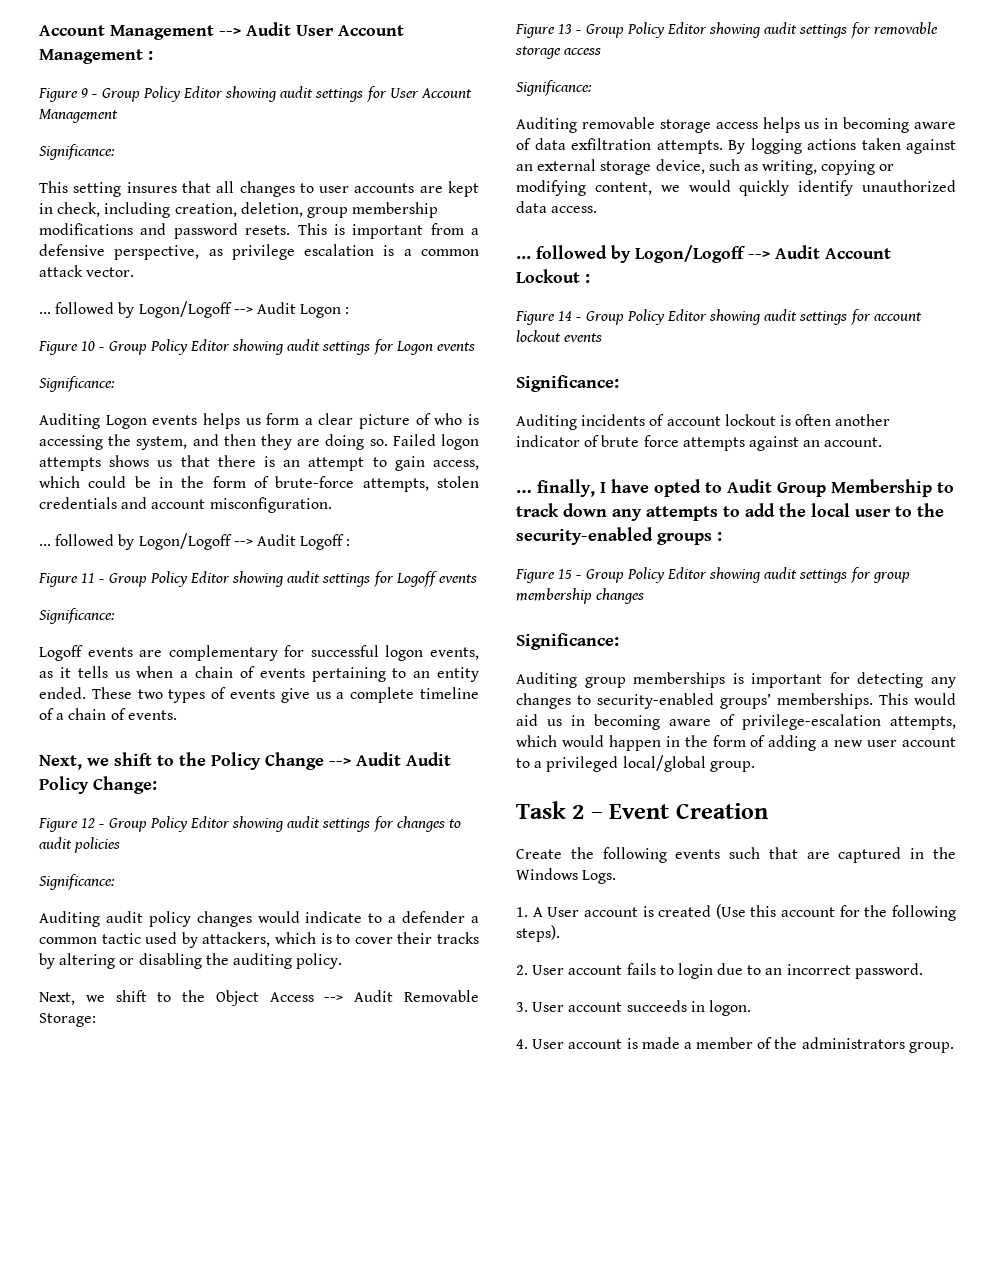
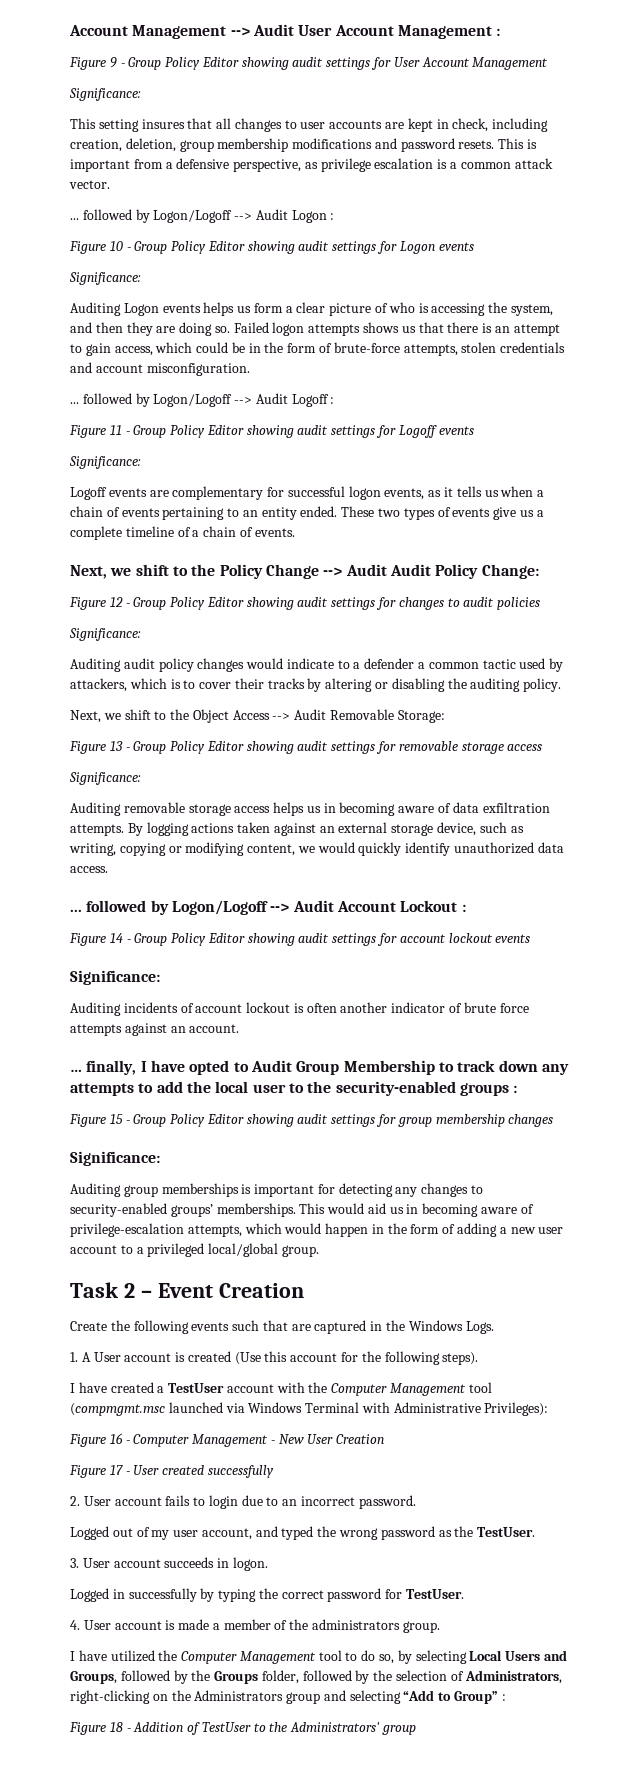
+ I have created a TestUser account with the Computer Management tool (compmgmt.msc launched via Windows Terminal with Administrative Privileges):
+ Figure 16 - Computer Management - New User Creation
+ Figure 17 - User created successfully
+ Logged out of my user account, and typed the wrong password as the TestUser.
+ Logged in successfully by typing the correct password for TestUser.
+ I have utilized the Computer Management tool to do so, by selecting Local Users and Groups, followed by the Groups folder, followed by the selection of Administrators, right-clicking on the Administrators group and selecting “Add to Group” :
+ Figure 18 - Addition of TestUser to the Administrators' group

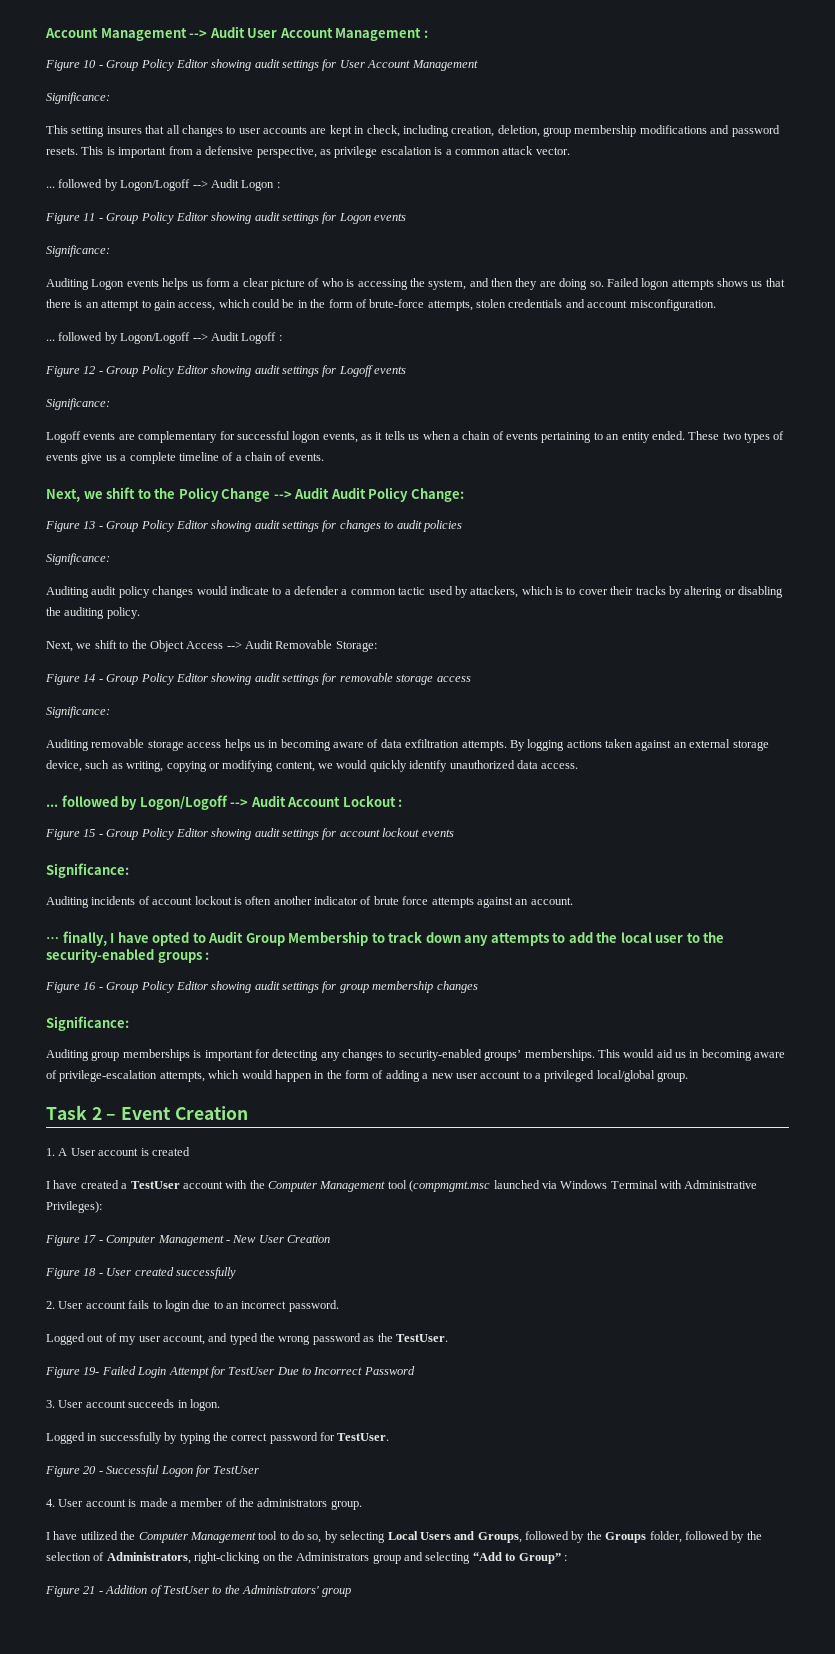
- Figure 9 - Group Policy Editor showing audit settings for User Account Management
+ Figure 10 - Group Policy Editor showing audit settings for User Account Management
- Figure 10 - Group Policy Editor showing audit settings for Logon events
+ Figure 11 - Group Policy Editor showing audit settings for Logon events
- Figure 11 - Group Policy Editor showing audit settings for Logoff events
+ Figure 12 - Group Policy Editor showing audit settings for Logoff events
- Figure 12 - Group Policy Editor showing audit settings for changes to audit policies
+ Figure 13 - Group Policy Editor showing audit settings for changes to audit policies
- Figure 13 - Group Policy Editor showing audit settings for removable storage access
+ Figure 14 - Group Policy Editor showing audit settings for removable storage access
- Figure 14 - Group Policy Editor showing audit settings for account lockout events
+ Figure 15 - Group Policy Editor showing audit settings for account lockout events
- Figure 15 - Group Policy Editor showing audit settings for group membership changes
+ Figure 16 - Group Policy Editor showing audit settings for group membership changes
- Create the following events such that are captured in the Windows Logs.
- 1. A User account is created (Use this account for the following steps).
+ 1. A User account is created
- Figure 16 - Computer Management - New User Creation
+ Figure 17 - Computer Management - New User Creation
- Figure 17 - User created successfully
+ Figure 18 - User created successfully
+ Figure 19- Failed Login Attempt for TestUser Due to Incorrect Password
+ Figure 20 - Successful Logon for TestUser
- Figure 18 - Addition of TestUser to the Administrators' group
+ Figure 21 - Addition of TestUser to the Administrators' group

